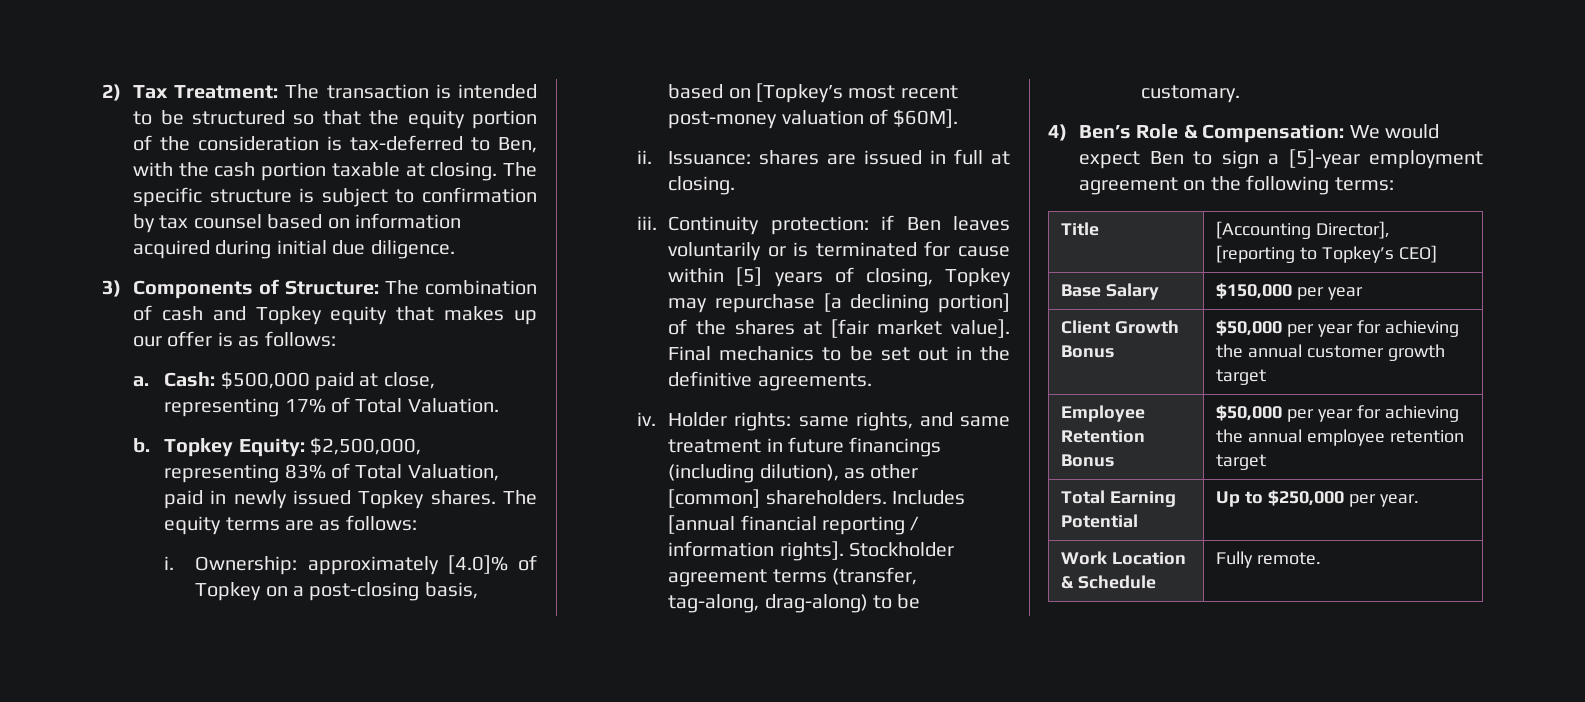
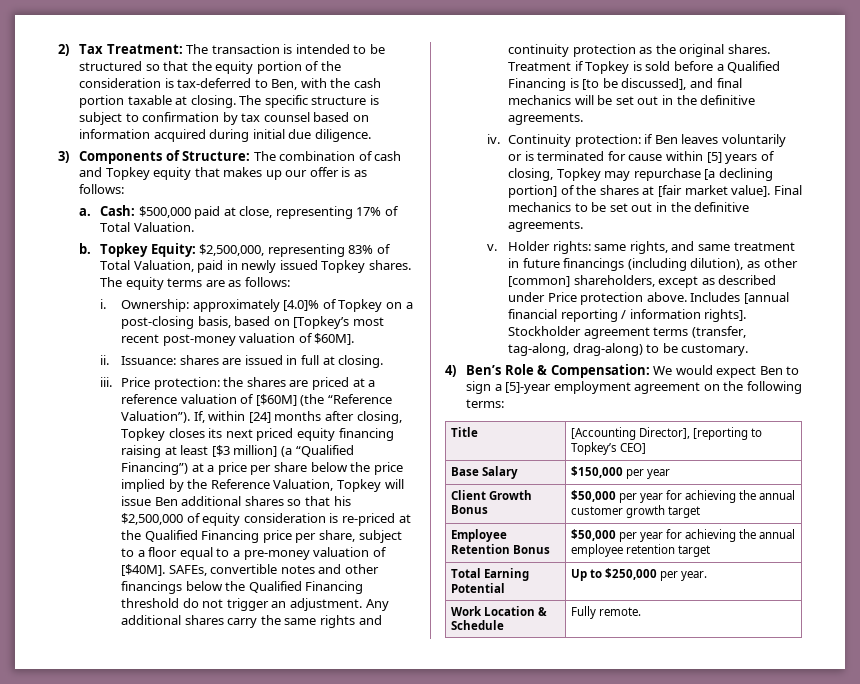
+ Price protection: the shares are priced at a reference valuation of [$60M] (the “Reference Valuation”). If, within [24] months after closing, Topkey closes its next priced equity financing raising at least [$3 million] (a “Qualified Financing”) at a price per share below the price implied by the Reference Valuation, Topkey will issue Ben additional shares so that his $2,500,000 of equity consideration is re-priced at the Qualified Financing price per share, subject to a floor equal to a pre-money valuation of [$40M]. SAFEs, convertible notes and other financings below the Qualified Financing threshold do not trigger an adjustment. Any additional shares carry the same rights and continuity protection as the original shares. Treatment if Topkey is sold before a Qualified Financing is [to be discussed], and final mechanics will be set out in the definitive agreements.
+ iv.
- iv.
+ v.
- Holder rights: same rights, and same treatment in future financings (including dilution), as other [common] shareholders.
+ Holder rights: same rights, and same treatment in future financings (including dilution), as other [common] shareholders, except as described under Price protection above.

